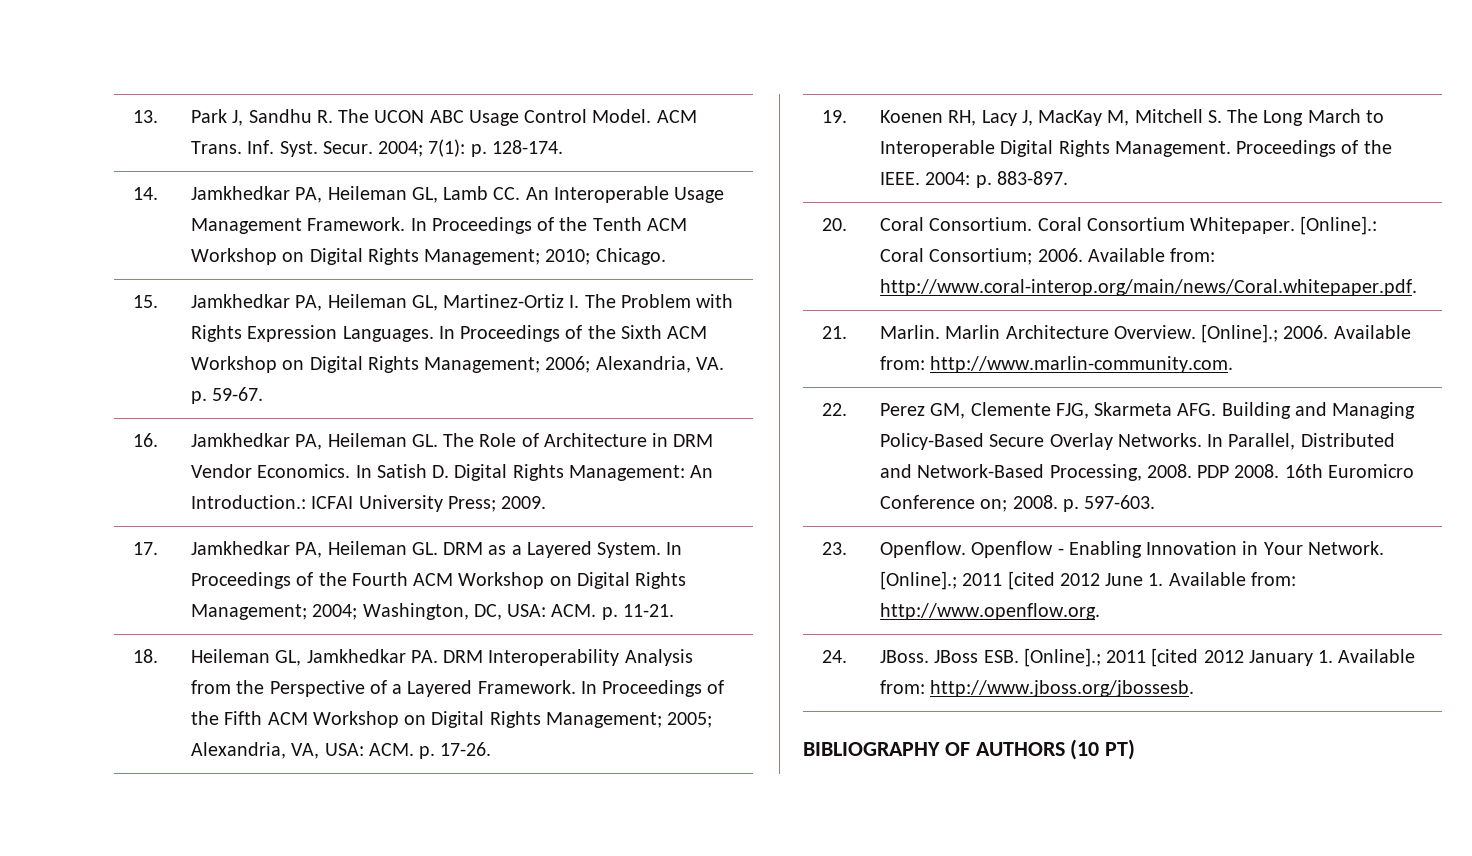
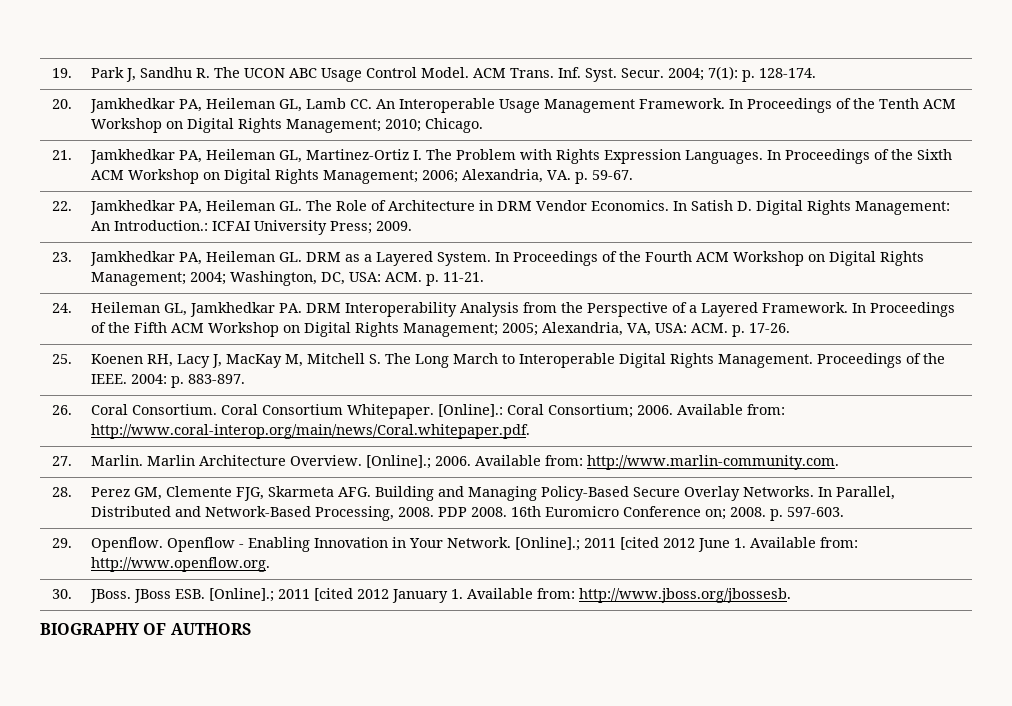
- 13. | Park J, Sandhu R. The UCON ABC Usage Control Model. ACM Trans. Inf. Syst. Secur. 2004; 7(1): p. 128-174.
+ 19. | Park J, Sandhu R. The UCON ABC Usage Control Model. ACM Trans. Inf. Syst. Secur. 2004; 7(1): p. 128-174.
- 14. | Jamkhedkar PA, Heileman GL, Lamb CC. An Interoperable Usage Management Framework. In Proceedings of the Tenth ACM Workshop on Digital Rights Management; 2010; Chicago.
+ 20. | Jamkhedkar PA, Heileman GL, Lamb CC. An Interoperable Usage Management Framework. In Proceedings of the Tenth ACM Workshop on Digital Rights Management; 2010; Chicago.
- 15. | Jamkhedkar PA, Heileman GL, Martinez-Ortiz I. The Problem with Rights Expression Languages. In Proceedings of the Sixth ACM Workshop on Digital Rights Management; 2006; Alexandria, VA. p. 59-67.
+ 21. | Jamkhedkar PA, Heileman GL, Martinez-Ortiz I. The Problem with Rights Expression Languages. In Proceedings of the Sixth ACM Workshop on Digital Rights Management; 2006; Alexandria, VA. p. 59-67.
- 16. | Jamkhedkar PA, Heileman GL. The Role of Architecture in DRM Vendor Economics. In Satish D. Digital Rights Management: An Introduction.: ICFAI University Press; 2009.
+ 22. | Jamkhedkar PA, Heileman GL. The Role of Architecture in DRM Vendor Economics. In Satish D. Digital Rights Management: An Introduction.: ICFAI University Press; 2009.
- 17. | Jamkhedkar PA, Heileman GL. DRM as a Layered System. In Proceedings of the Fourth ACM Workshop on Digital Rights Management; 2004; Washington, DC, USA: ACM. p. 11-21.
+ 23. | Jamkhedkar PA, Heileman GL. DRM as a Layered System. In Proceedings of the Fourth ACM Workshop on Digital Rights Management; 2004; Washington, DC, USA: ACM. p. 11-21.
- 18. | Heileman GL, Jamkhedkar PA. DRM Interoperability Analysis from the Perspective of a Layered Framework. In Proceedings of the Fifth ACM Workshop on Digital Rights Management; 2005; Alexandria, VA, USA: ACM. p. 17-26.
+ 24. | Heileman GL, Jamkhedkar PA. DRM Interoperability Analysis from the Perspective of a Layered Framework. In Proceedings of the Fifth ACM Workshop on Digital Rights Management; 2005; Alexandria, VA, USA: ACM. p. 17-26.
- 19. | Koenen RH, Lacy J, MacKay M, Mitchell S. The Long March to Interoperable Digital Rights Management. Proceedings of the IEEE. 2004: p. 883-897.
+ 25. | Koenen RH, Lacy J, MacKay M, Mitchell S. The Long March to Interoperable Digital Rights Management. Proceedings of the IEEE. 2004: p. 883-897.
- 20. | Coral Consortium. Coral Consortium Whitepaper. [Online].: Coral Consortium; 2006. Available from: http://www.coral-interop.org/main/news/Coral.whitepaper.pdf.
+ 26. | Coral Consortium. Coral Consortium Whitepaper. [Online].: Coral Consortium; 2006. Available from: http://www.coral-interop.org/main/news/Coral.whitepaper.pdf.
- 21. | Marlin. Marlin Architecture Overview. [Online].; 2006. Available from: http://www.marlin-community.com.
+ 27. | Marlin. Marlin Architecture Overview. [Online].; 2006. Available from: http://www.marlin-community.com.
- 22. | Perez GM, Clemente FJG, Skarmeta AFG. Building and Managing Policy-Based Secure Overlay Networks. In Parallel, Distributed and Network-Based Processing, 2008. PDP 2008. 16th Euromicro Conference on; 2008. p. 597-603.
+ 28. | Perez GM, Clemente FJG, Skarmeta AFG. Building and Managing Policy-Based Secure Overlay Networks. In Parallel, Distributed and Network-Based Processing, 2008. PDP 2008. 16th Euromicro Conference on; 2008. p. 597-603.
- 23. | Openflow. Openflow - Enabling Innovation in Your Network. [Online].; 2011 [cited 2012 June 1. Available from: http://www.openflow.org.
+ 29. | Openflow. Openflow - Enabling Innovation in Your Network. [Online].; 2011 [cited 2012 June 1. Available from: http://www.openflow.org.
- 24. | JBoss. JBoss ESB. [Online].; 2011 [cited 2012 January 1. Available from: http://www.jboss.org/jbossesb.
+ 30. | JBoss. JBoss ESB. [Online].; 2011 [cited 2012 January 1. Available from: http://www.jboss.org/jbossesb.
- BIBLIOGRAPHY OF AUTHORS (10 PT)
+ BIOGRAPHY OF AUTHORS

